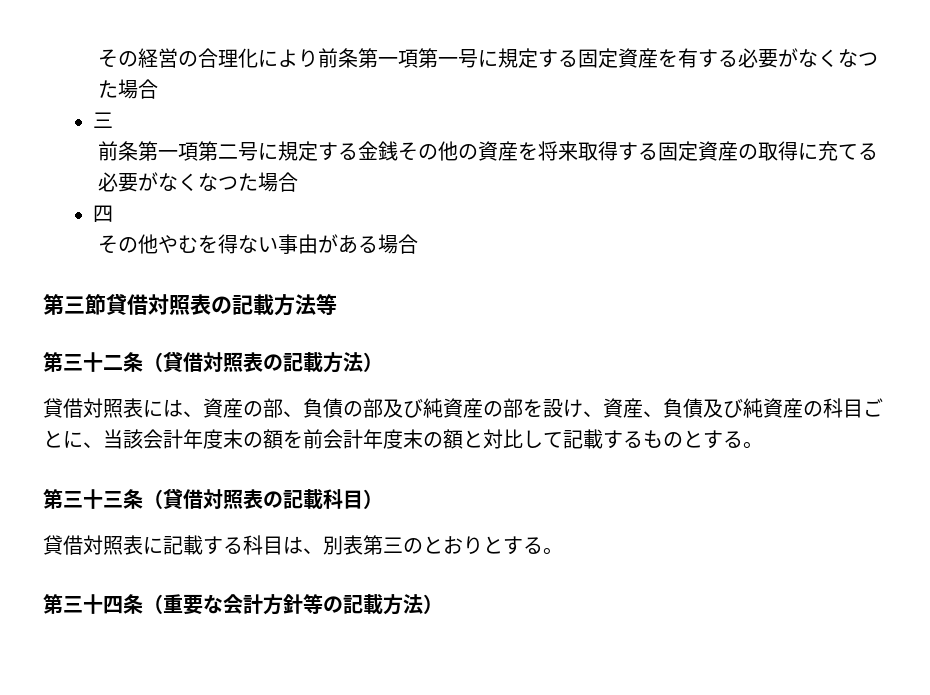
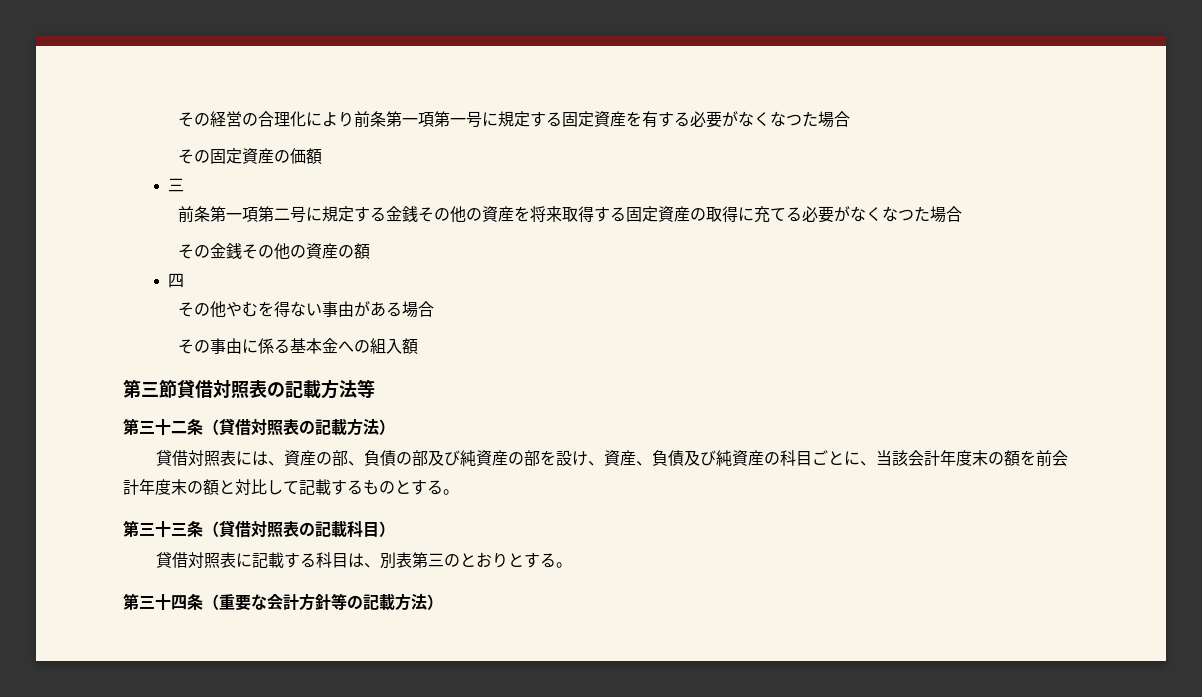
+ その固定資産の価額
+ その金銭その他の資産の額
+ その事由に係る基本金への組入額

